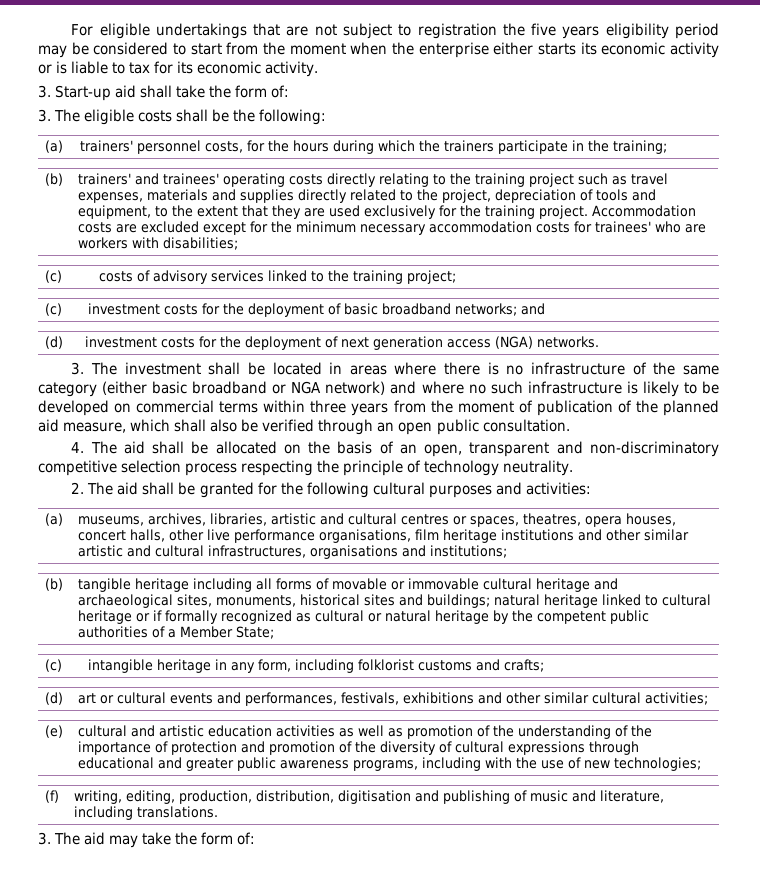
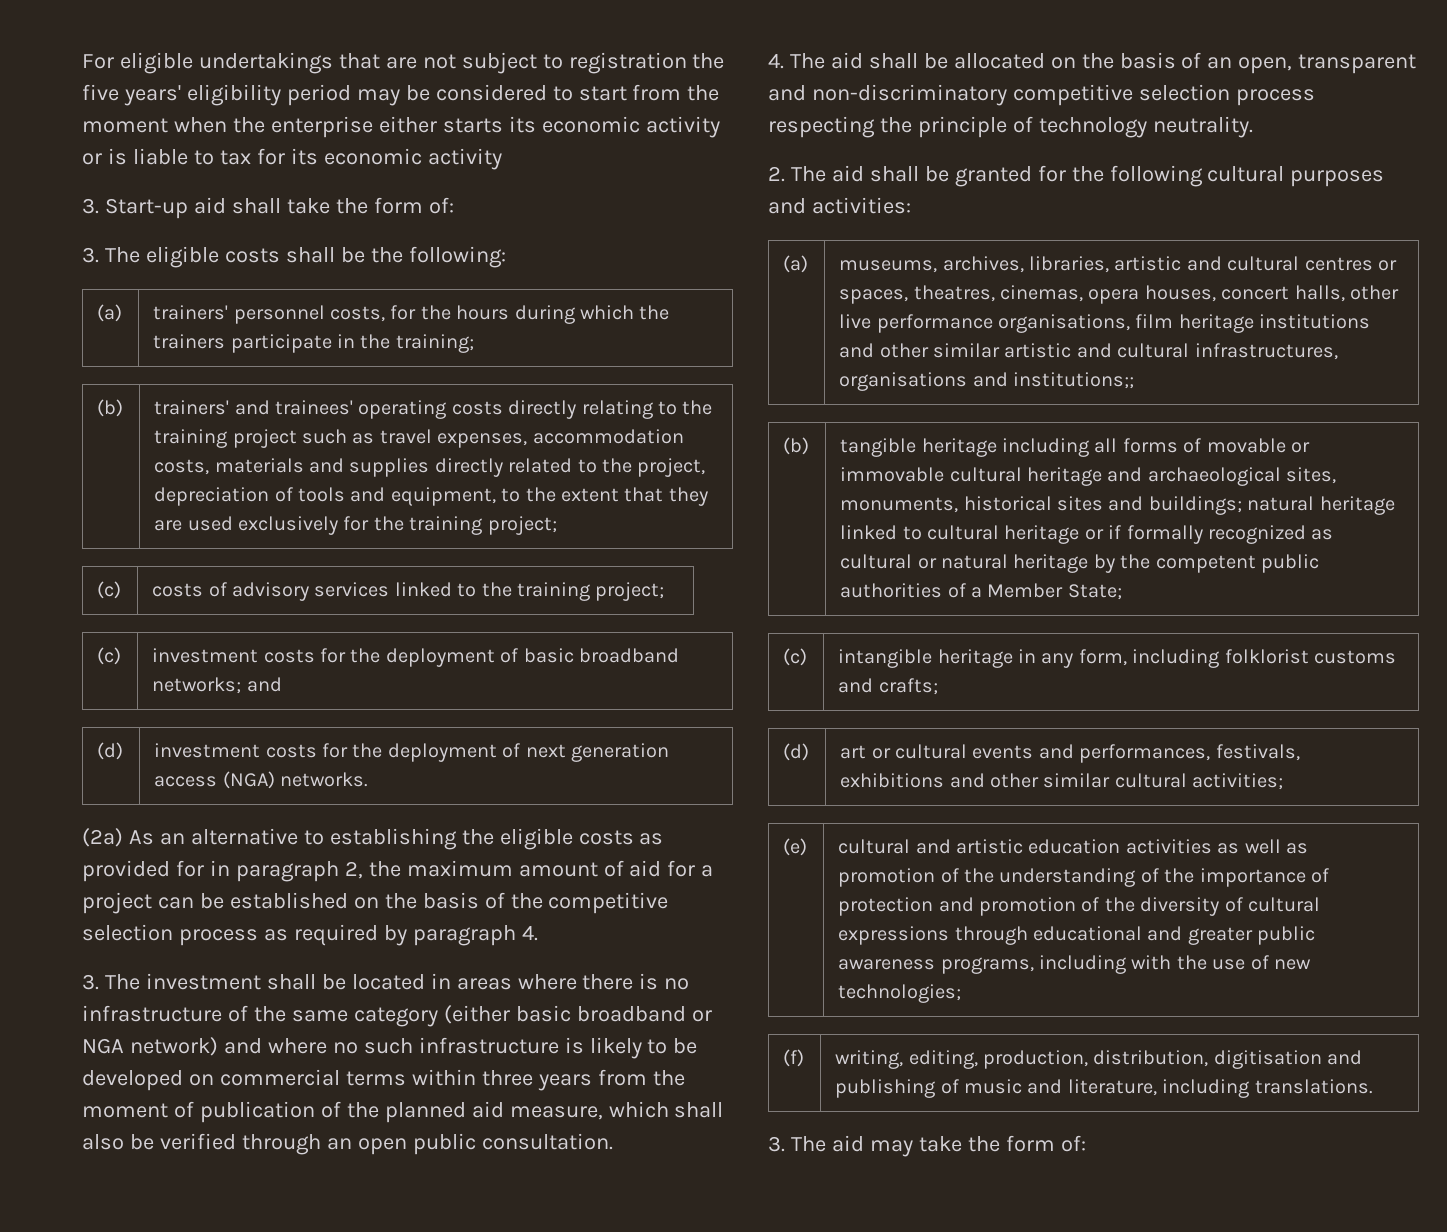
- For eligible undertakings that are not subject to registration the five years eligibility period may be considered to start from the moment when the enterprise either starts its economic activity or is liable to tax for its economic activity.
+ For eligible undertakings that are not subject to registration the five years' eligibility period may be considered to start from the moment when the enterprise either starts its economic activity or is liable to tax for its economic activity
- trainers' and trainees' operating costs directly relating to the training project such as travel expenses, materials and supplies directly related to the project, depreciation of tools and equipment, to the extent that they are used exclusively for the training project. Accommodation costs are excluded except for the minimum necessary accommodation costs for trainees' who are workers with disabilities;
+ trainers' and trainees' operating costs directly relating to the training project such as travel expenses, accommodation costs, materials and supplies directly related to the project, depreciation of tools and equipment, to the extent that they are used exclusively for the training project;
+ (2a) As an alternative to establishing the eligible costs as provided for in paragraph 2, the maximum amount of aid for a project can be established on the basis of the competitive selection process as required by paragraph 4.
- (a) | museums, archives, libraries, artistic and cultural centres or spaces, theatres, opera houses, concert halls, other live performance organisations, film heritage institutions and other similar artistic and cultural infrastructures, organisations and institutions;
+ (a) | museums, archives, libraries, artistic and cultural centres or spaces, theatres, cinemas, opera houses, concert halls, other live performance organisations, film heritage institutions and other similar artistic and cultural infrastructures, organisations and institutions;;

